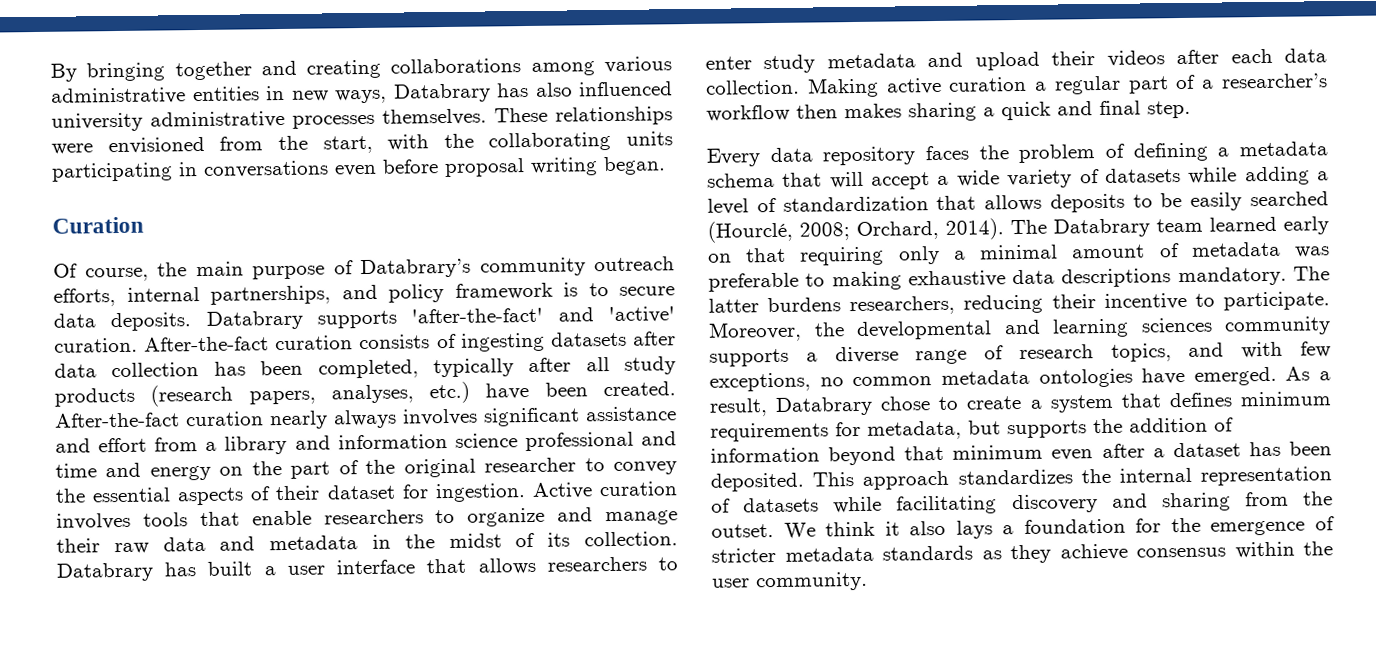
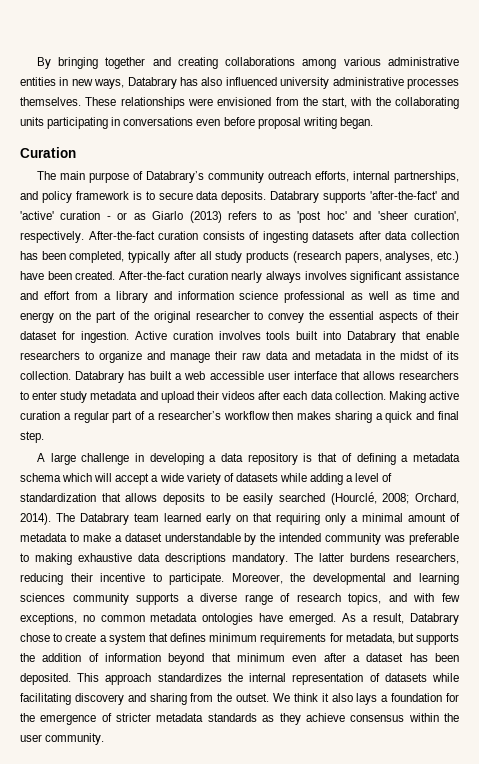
- Of course, the main purpose of Databrary’s community outreach efforts, internal partnerships, and policy framework is to secure data deposits.
+ The main purpose of Databrary’s community outreach efforts, internal partnerships, and policy framework is to secure data deposits.
- Databrary supports 'after-the-fact' and 'active' curation.
+ Databrary supports 'after-the-fact' and 'active' curation - or as Giarlo (2013) refers to as 'post hoc' and 'sheer curation', respectively.
- After-the-fact curation nearly always involves significant assistance and effort from a library and information science professional and time and energy on the part of the original researcher to convey the essential aspects of their dataset for ingestion.
+ After-the-fact curation nearly always involves significant assistance and effort from a library and information science professional as well as time and energy on the part of the original researcher to convey the essential aspects of their dataset for ingestion.
- Active curation involves tools that enable researchers to organize and manage their raw data and metadata in the midst of its collection.
+ Active curation involves tools built into Databrary that enable researchers to organize and manage their raw data and metadata in the midst of its collection.
- Databrary has built a user interface that allows researchers to enter study metadata and upload their videos after each data collection.
+ Databrary has built a web accessible user interface that allows researchers to enter study metadata and upload their videos after each data collection.
- Every data repository faces the problem of defining a metadata schema that will accept a wide variety of datasets while adding a level of standardization that allows deposits to be easily searched (Hourclé, 2008; Orchard, 2014).
+ A large challenge in developing a data repository is that of defining a metadata schema which will accept a wide variety of datasets while adding a level of standardization that allows deposits to be easily searched (Hourclé, 2008; Orchard, 2014).
- The Databrary team learned early on that requiring only a minimal amount of metadata was preferable to making exhaustive data descriptions mandatory.
+ The Databrary team learned early on that requiring only a minimal amount of metadata to make a dataset understandable by the intended community was preferable to making exhaustive data descriptions mandatory.

